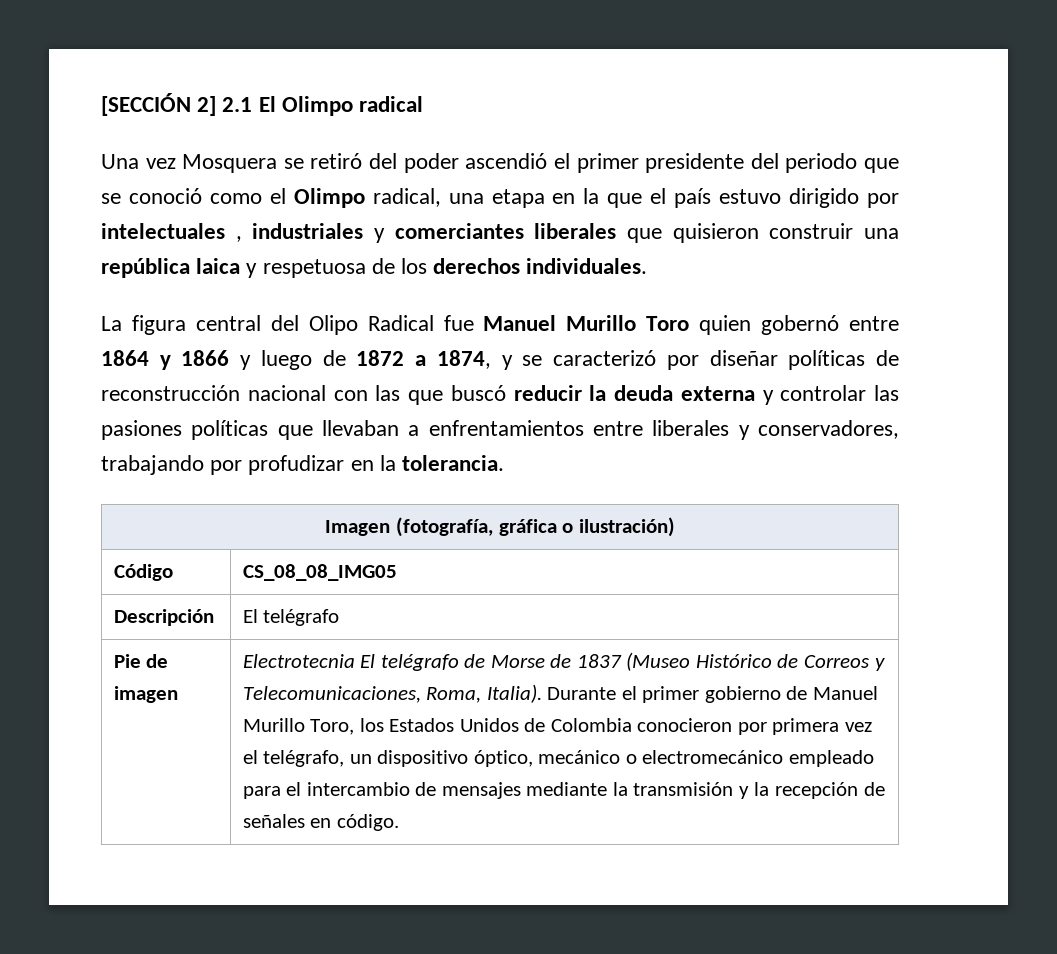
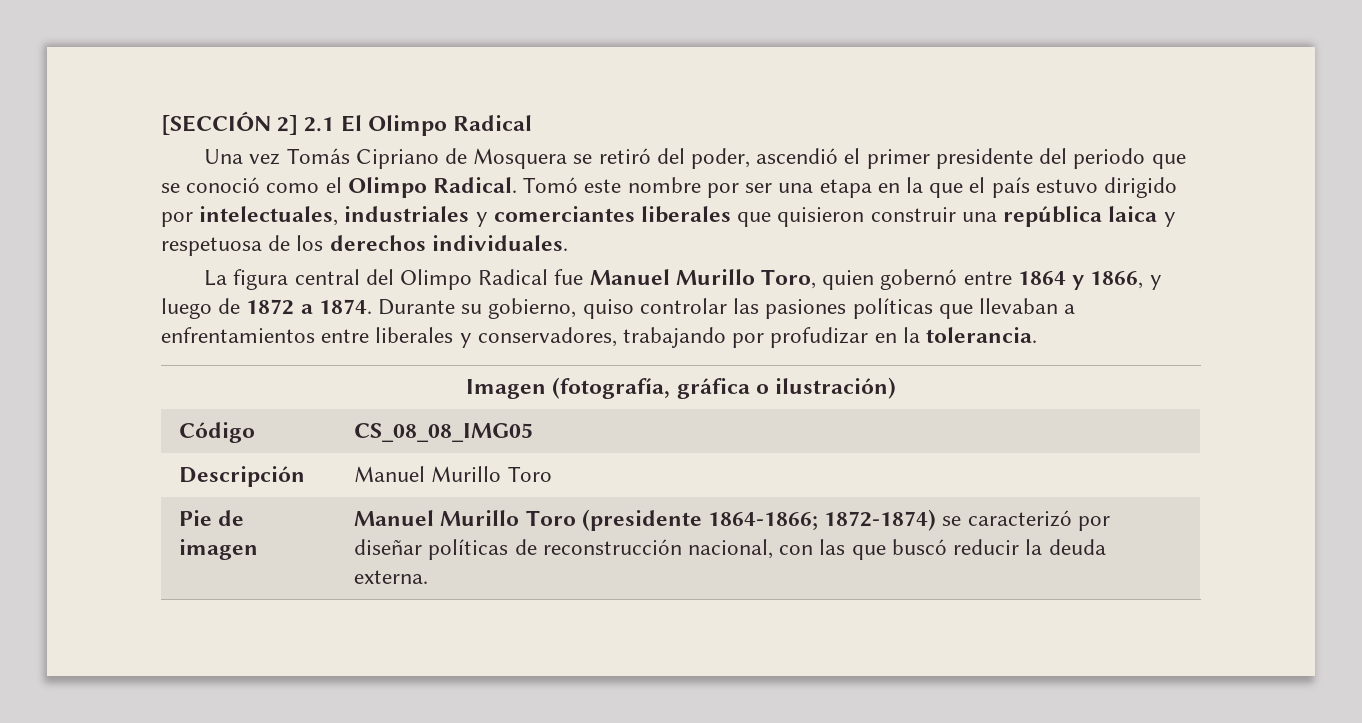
- [SECCIÓN 2] 2.1 El Olimpo radical
+ [SECCIÓN 2] 2.1 El Olimpo Radical
- Una vez Mosquera se retiró del poder ascendió el primer presidente del periodo que se conoció como el Olimpo radical, una etapa en la que el país estuvo dirigido por intelectuales , industriales y comerciantes liberales que quisieron construir una república laica y respetuosa de los derechos individuales.
+ Una vez Tomás Cipriano de Mosquera se retiró del poder, ascendió el primer presidente del periodo que se conoció como el Olimpo Radical. Tomó este nombre por ser una etapa en la que el país estuvo dirigido por intelectuales, industriales y comerciantes liberales que quisieron construir una república laica y respetuosa de los derechos individuales.
- La figura central del Olipo Radical fue Manuel Murillo Toro quien gobernó entre 1864 y 1866 y luego de 1872 a 1874, y se caracterizó por diseñar políticas de reconstrucción nacional con las que buscó reducir la deuda externa y controlar las pasiones políticas que llevaban a enfrentamientos entre liberales y conservadores, trabajando por profudizar en la tolerancia.
+ La figura central del Olimpo Radical fue Manuel Murillo Toro, quien gobernó entre 1864 y 1866, y luego de 1872 a 1874. Durante su gobierno, quiso controlar las pasiones políticas que llevaban a enfrentamientos entre liberales y conservadores, trabajando por profudizar en la tolerancia.
- Descripción | El telégrafo
+ Descripción | Manuel Murillo Toro
- Electrotecnia El telégrafo de Morse de 1837 (Museo Histórico de Correos y Telecomunicaciones, Roma, Italia). Durante el primer gobierno de Manuel Murillo Toro, los Estados Unidos de Colombia conocieron por primera vez el telégrafo, un dispositivo óptico, mecánico o electromecánico empleado para el intercambio de mensajes mediante la transmisión y la recepción de señales en código.
+ Manuel Murillo Toro (presidente 1864-1866; 1872-1874) se caracterizó por diseñar políticas de reconstrucción nacional, con las que buscó reducir la deuda externa.

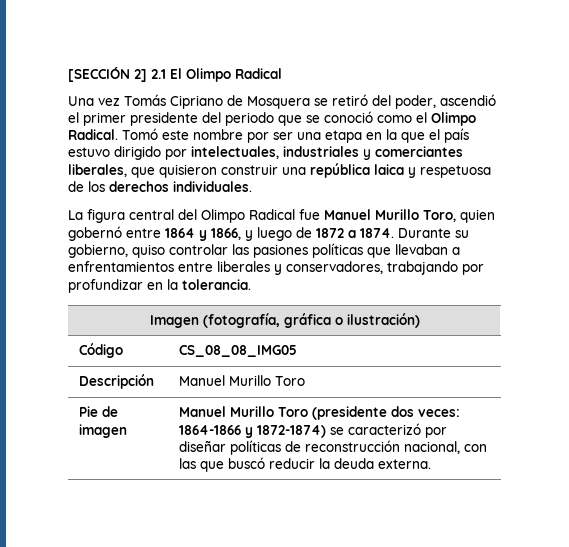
- Tomó este nombre por ser una etapa en la que el país estuvo dirigido por intelectuales, industriales y comerciantes liberales que quisieron construir una república laica y respetuosa de los derechos individuales.
+ Tomó este nombre por ser una etapa en la que el país estuvo dirigido por intelectuales, industriales y comerciantes liberales, que quisieron construir una república laica y respetuosa de los derechos individuales.
- Durante su gobierno, quiso controlar las pasiones políticas que llevaban a enfrentamientos entre liberales y conservadores, trabajando por profudizar en la tolerancia.
+ Durante su gobierno, quiso controlar las pasiones políticas que llevaban a enfrentamientos entre liberales y conservadores, trabajando por profundizar en la tolerancia.
- Pie de imagen | Manuel Murillo Toro (presidente 1864-1866; 1872-1874) se caracterizó por diseñar políticas de reconstrucción nacional, con las que buscó reducir la deuda externa.
+ Pie de imagen | Manuel Murillo Toro (presidente dos veces: 1864-1866 y 1872-1874) se caracterizó por diseñar políticas de reconstrucción nacional, con las que buscó reducir la deuda externa.

